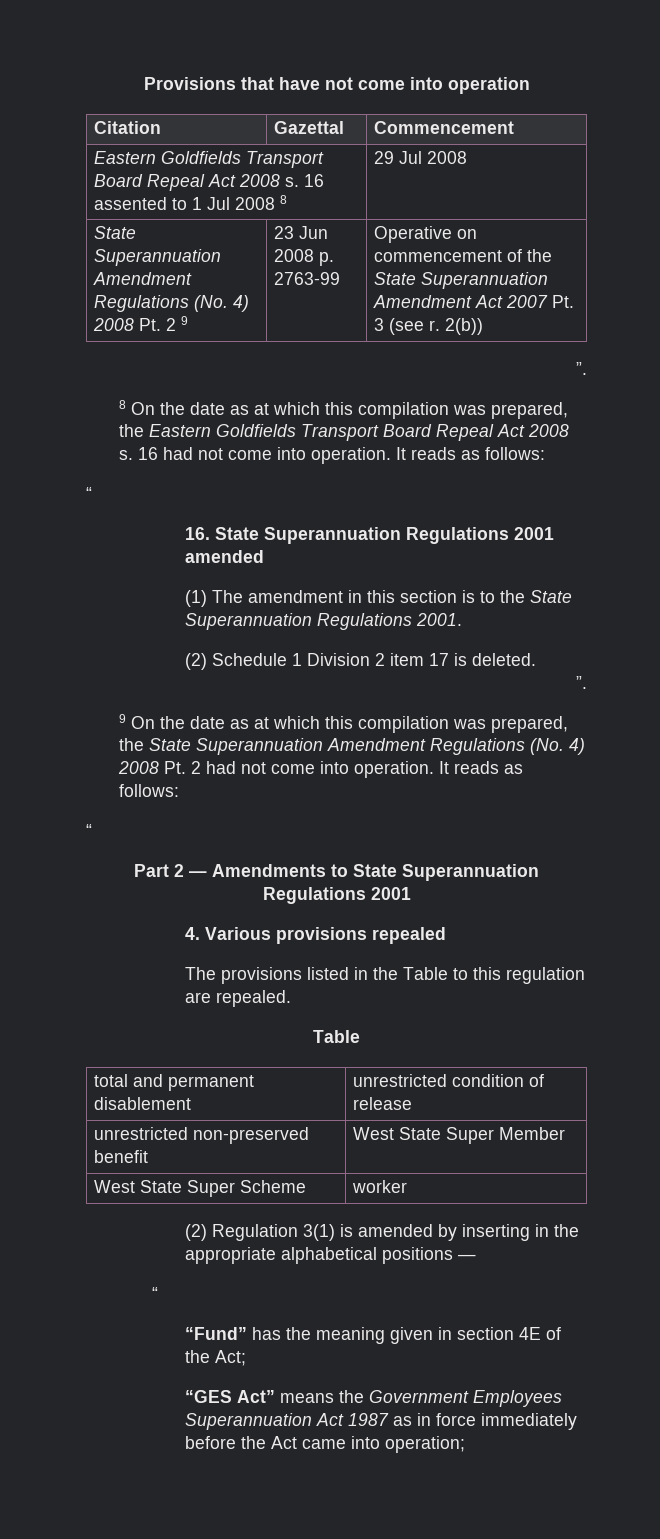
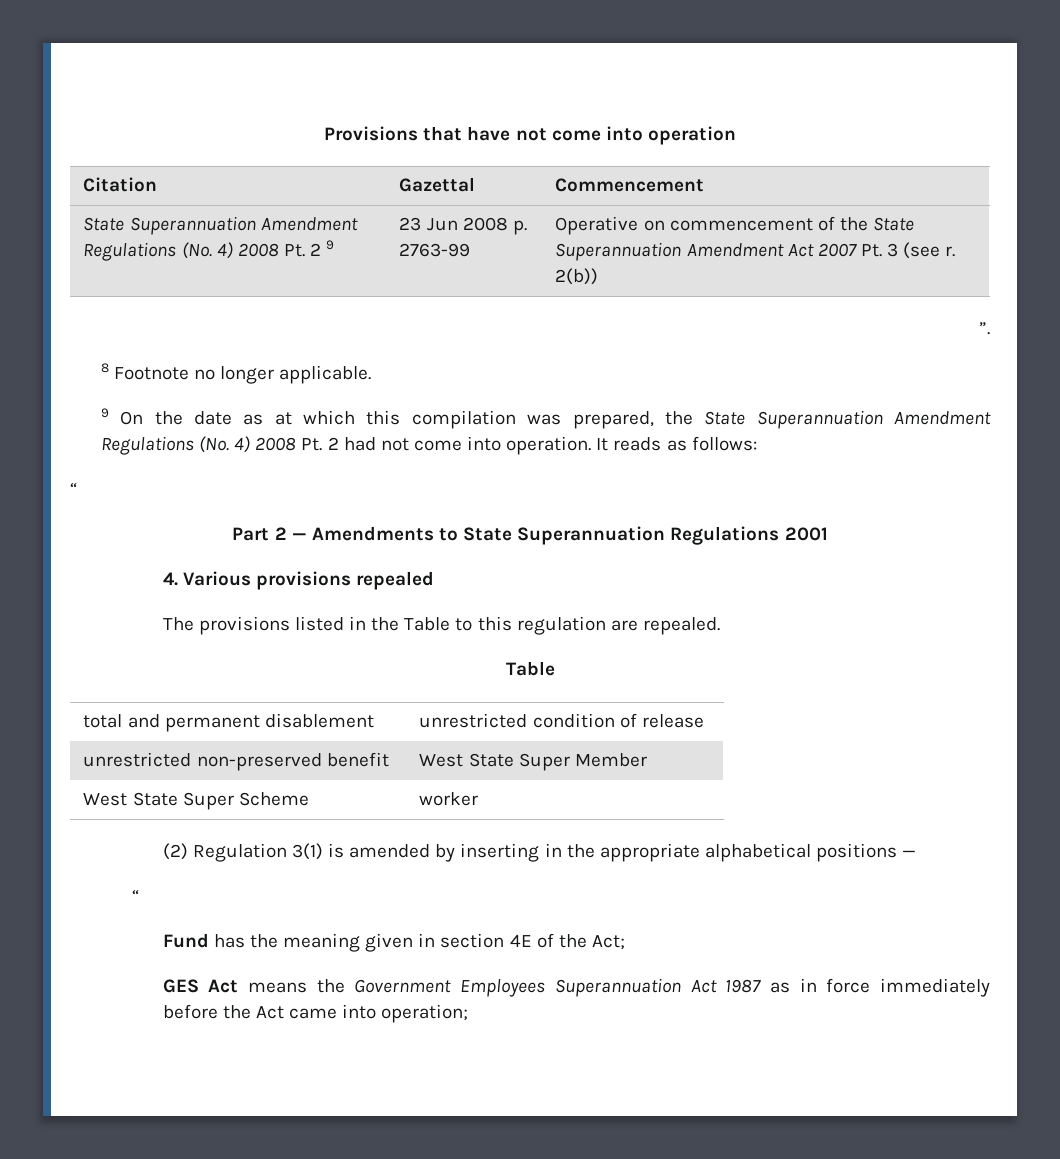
- Eastern Goldfields Transport Board Repeal Act 2008 s. 16 assented to 1 Jul 2008 8 | 29 Jul 2008
- 8 On the date as at which this compilation was prepared, the Eastern Goldfields Transport Board Repeal Act 2008 s. 16 had not come into operation. It reads as follows:
- “
- 16. State Superannuation Regulations 2001 amended
- (1) The amendment in this section is to the State Superannuation Regulations 2001.
- (2) Schedule 1 Division 2 item 17 is deleted.
- ”.
+ 8 Footnote no longer applicable.
- “Fund” has the meaning given in section 4E of the Act;
+ Fund has the meaning given in section 4E of the Act;
- “GES Act” means the Government Employees Superannuation Act 1987 as in force immediately before the Act came into operation;
+ GES Act means the Government Employees Superannuation Act 1987 as in force immediately before the Act came into operation;

